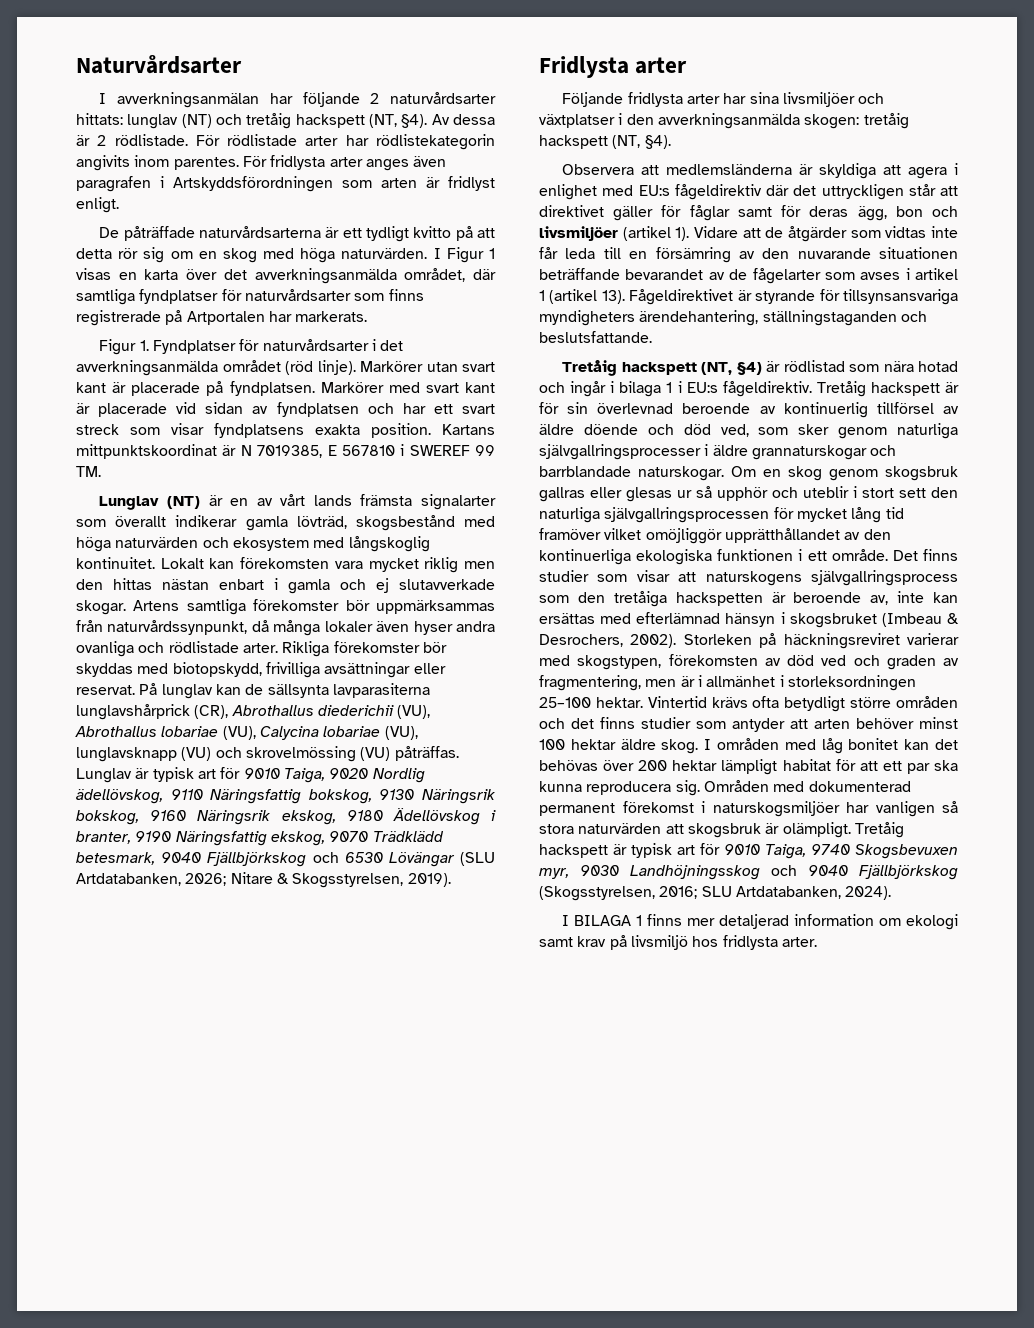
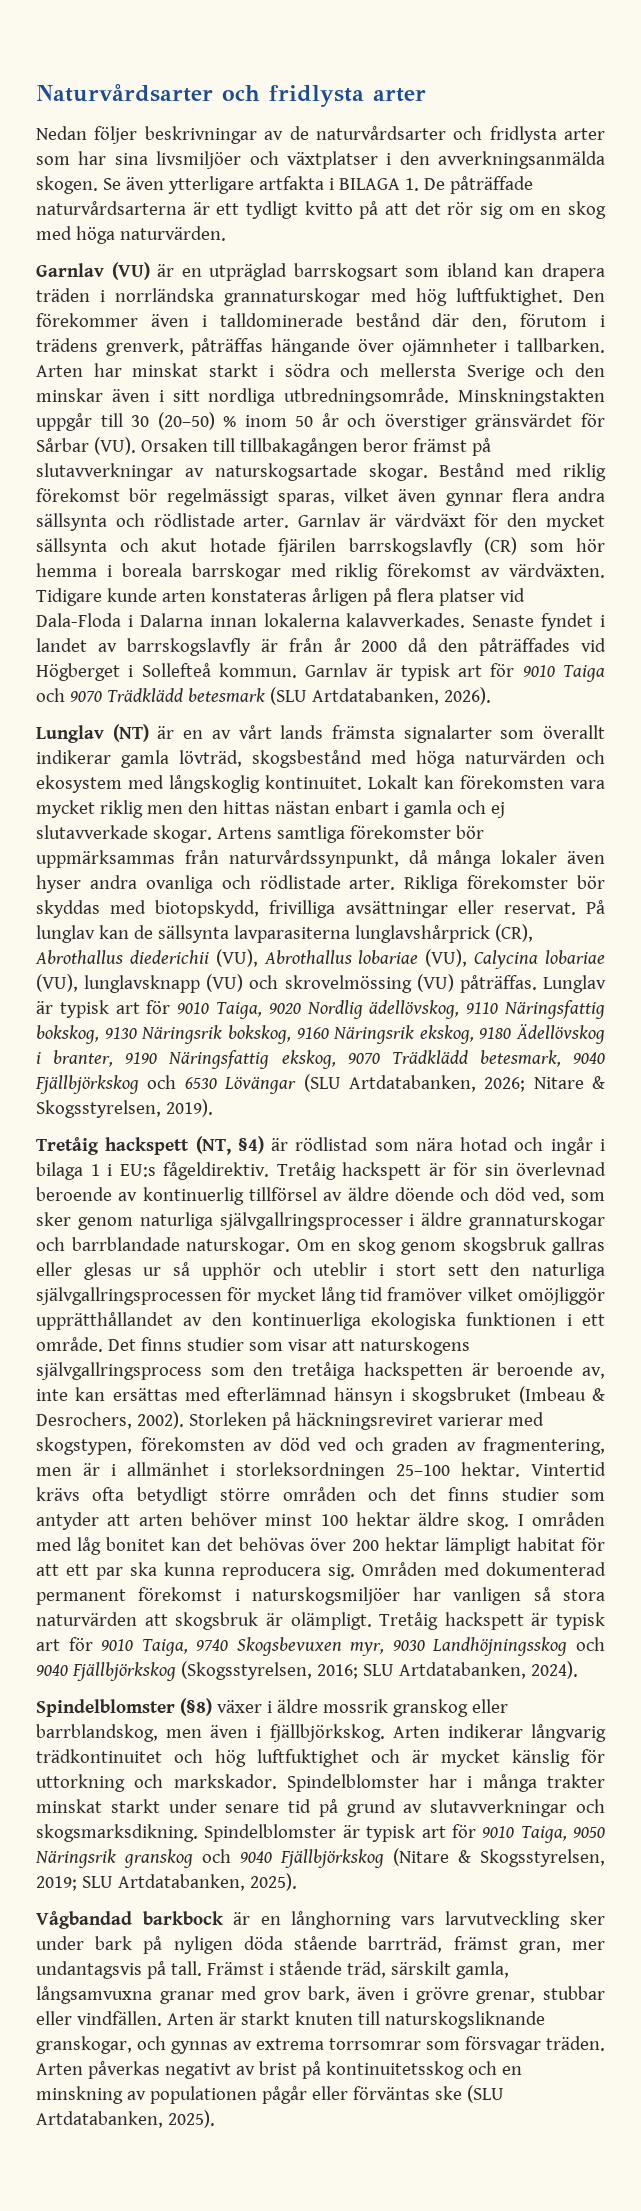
- Naturvårdsarter
- I avverkningsanmälan har följande 2 naturvårdsarter hittats: lunglav (NT) och tretåig hackspett (NT, §4). Av dessa är 2 rödlistade. För rödlistade arter har rödlistekategorin angivits inom parentes. För fridlysta arter anges även paragrafen i Artskyddsförordningen som arten är fridlyst enligt.
- De påträffade naturvårdsarterna är ett tydligt kvitto på att detta rör sig om en skog med höga naturvärden. I Figur 1 visas en karta över det avverkningsanmälda området, där samtliga fyndplatser för naturvårdsarter som finns registrerade på Artportalen har markerats.
- Figur 1. Fyndplatser för naturvårdsarter i det avverkningsanmälda området (röd linje). Markörer utan svart kant är placerade på fyndplatsen. Markörer med svart kant är placerade vid sidan av fyndplatsen och har ett svart streck som visar fyndplatsens exakta position. Kartans mittpunktskoordinat är N 7019385, E 567810 i SWEREF 99 TM.
+ Naturvårdsarter och fridlysta arter
+ Nedan följer beskrivningar av de naturvårdsarter och fridlysta arter som har sina livsmiljöer och växtplatser i den avverkningsanmälda skogen. Se även ytterligare artfakta i BILAGA 1. De påträffade naturvårdsarterna är ett tydligt kvitto på att det rör sig om en skog med höga naturvärden.
+ Garnlav (VU) är en utpräglad barrskogsart som ibland kan drapera träden i norrländska grannaturskogar med hög luftfuktighet. Den förekommer även i talldominerade bestånd där den, förutom i trädens grenverk, påträffas hängande över ojämnheter i tallbarken. Arten har minskat starkt i södra och mellersta Sverige och den minskar även i sitt nordliga utbredningsområde. Minskningstakten uppgår till 30 (20–50) % inom 50 år och överstiger gränsvärdet för Sårbar (VU). Orsaken till tillbakagången beror främst på slutavverkningar av naturskogsartade skogar. Bestånd med riklig förekomst bör regelmässigt sparas, vilket även gynnar flera andra sällsynta och rödlistade arter. Garnlav är värdväxt för den mycket sällsynta och akut hotade fjärilen barrskogslavfly (CR) som hör hemma i boreala barrskogar med riklig förekomst av värdväxten. Tidigare kunde arten konstateras årligen på flera platser vid Dala-Floda i Dalarna innan lokalerna kalavverkades. Senaste fyndet i landet av barrskogslavfly är från år 2000 då den påträffades vid Högberget i Sollefteå kommun. Garnlav är typisk art för 9010 Taiga och 9070 Trädklädd betesmark (SLU Artdatabanken, 2026).
- Fridlysta arter
- Följande fridlysta arter har sina livsmiljöer och växtplatser i den avverkningsanmälda skogen: tretåig hackspett (NT, §4).
- Observera att medlemsländerna är skyldiga att agera i enlighet med EU:s fågeldirektiv där det uttryckligen står att direktivet gäller för fåglar samt för deras ägg, bon och livsmiljöer (artikel 1). Vidare att de åtgärder som vidtas inte får leda till en försämring av den nuvarande situationen beträffande bevarandet av de fågelarter som avses i artikel 1 (artikel 13). Fågeldirektivet är styrande för tillsynsansvariga myndigheters ärendehantering, ställningstaganden och beslutsfattande.
- I BILAGA 1 finns mer detaljerad information om ekologi samt krav på livsmiljö hos fridlysta arter.
+ Spindelblomster (§8) växer i äldre mossrik granskog eller barrblandskog, men även i fjällbjörkskog. Arten indikerar långvarig trädkontinuitet och hög luftfuktighet och är mycket känslig för uttorkning och markskador. Spindelblomster har i många trakter minskat starkt under senare tid på grund av slutavverkningar och skogsmarksdikning. Spindelblomster är typisk art för 9010 Taiga, 9050 Näringsrik granskog och 9040 Fjällbjörkskog (Nitare & Skogsstyrelsen, 2019; SLU Artdatabanken, 2025).
+ Vågbandad barkbock är en långhorning vars larvutveckling sker under bark på nyligen döda stående barrträd, främst gran, mer undantagsvis på tall. Främst i stående träd, särskilt gamla, långsamvuxna granar med grov bark, även i grövre grenar, stubbar eller vindfällen. Arten är starkt knuten till naturskogsliknande granskogar, och gynnas av extrema torrsomrar som försvagar träden. Arten påverkas negativt av brist på kontinuitetsskog och en minskning av populationen pågår eller förväntas ske (SLU Artdatabanken, 2025).

